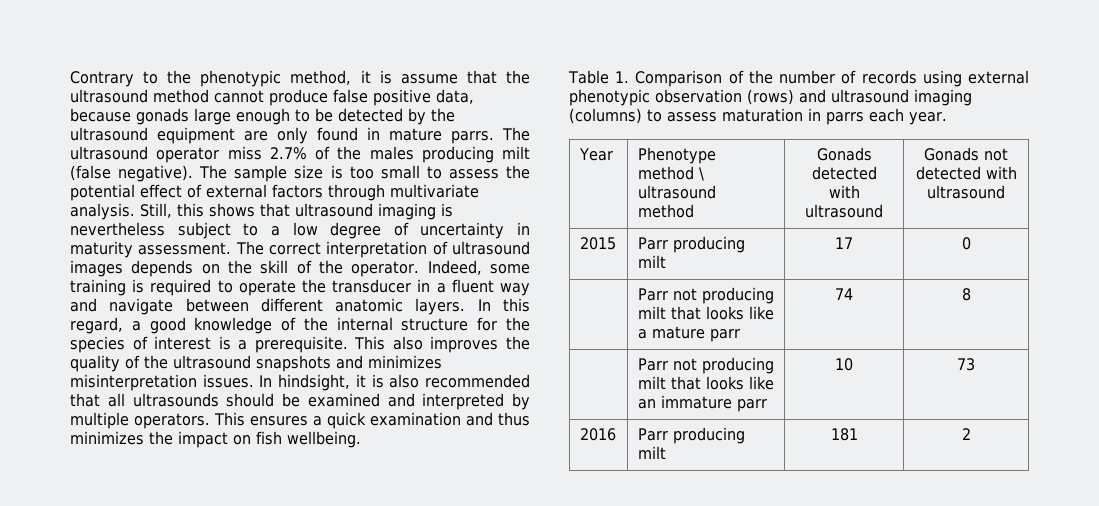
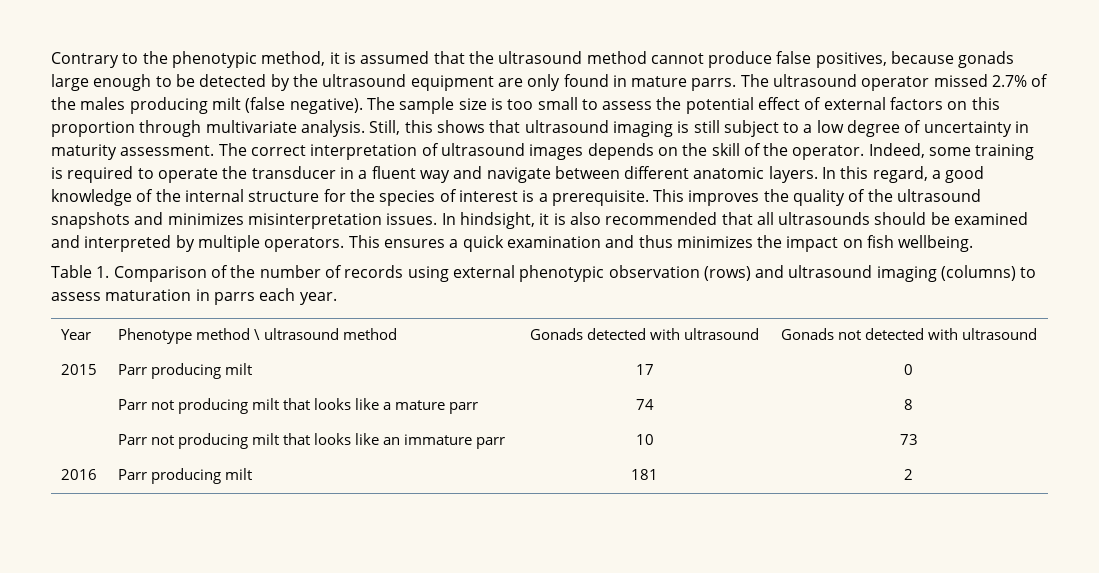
- Contrary to the phenotypic method, it is assume that the ultrasound method cannot produce false positive data, because gonads large enough to be detected by the ultrasound equipment are only found in mature parrs.
+ Contrary to the phenotypic method, it is assumed that the ultrasound method cannot produce false positives, because gonads large enough to be detected by the ultrasound equipment are only found in mature parrs.
- The ultrasound operator miss 2.7% of the males producing milt (false negative).
+ The ultrasound operator missed 2.7% of the males producing milt (false negative).
- The sample size is too small to assess the potential effect of external factors through multivariate analysis.
+ The sample size is too small to assess the potential effect of external factors on this proportion through multivariate analysis.
- Still, this shows that ultrasound imaging is nevertheless subject to a low degree of uncertainty in maturity assessment.
+ Still, this shows that ultrasound imaging is still subject to a low degree of uncertainty in maturity assessment.
- This also improves the quality of the ultrasound snapshots and minimizes misinterpretation issues.
+ This improves the quality of the ultrasound snapshots and minimizes misinterpretation issues.

